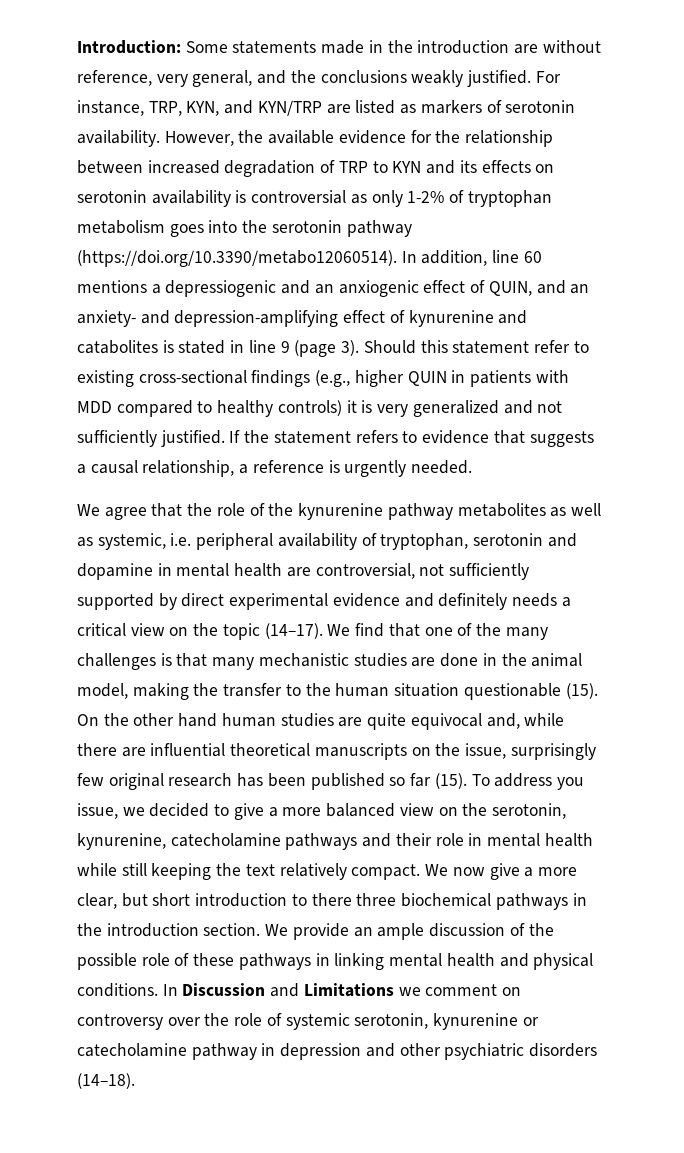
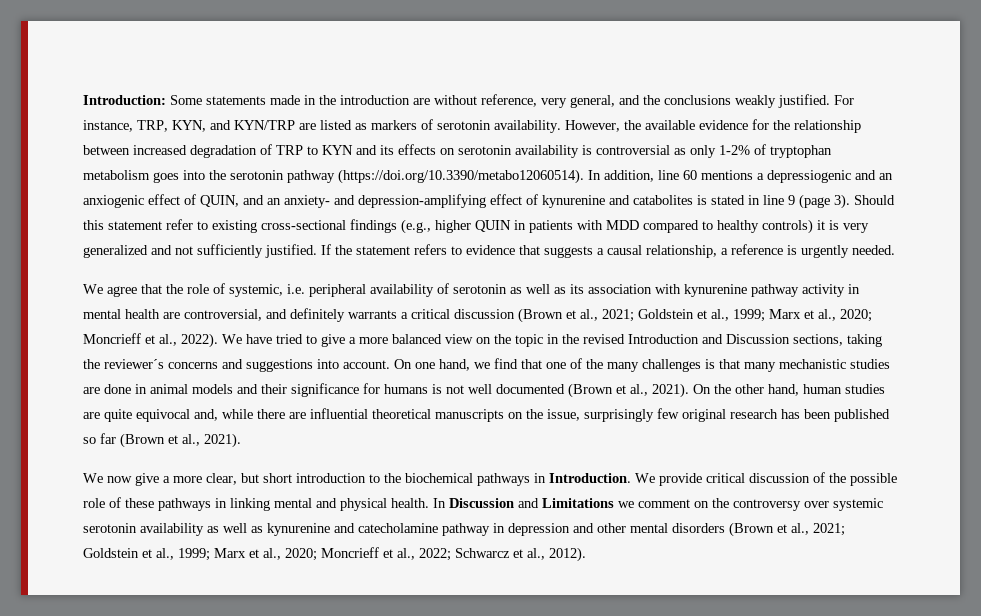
- We agree that the role of the kynurenine pathway metabolites as well as systemic, i.e. peripheral availability of tryptophan, serotonin and dopamine in mental health are controversial, not sufficiently supported by direct experimental evidence and definitely needs a critical view on the topic (14–17). We find that one of the many challenges is that many mechanistic studies are done in the animal model, making the transfer to the human situation questionable (15).
+ We agree that the role of systemic, i.e. peripheral availability of serotonin as well as its association with kynurenine pathway activity in mental health are controversial, and definitely warrants a critical discussion (Brown et al., 2021; Goldstein et al., 1999; Marx et al., 2020; Moncrieff et al., 2022). We have tried to give a more balanced view on the topic in the revised Introduction and Discussion sections, taking the reviewer´s concerns and suggestions into account. On one hand, we find that one of the many challenges is that many mechanistic studies are done in animal models and their significance for humans is not well documented (Brown et al., 2021).
- On the other hand human studies are quite equivocal and, while there are influential theoretical manuscripts on the issue, surprisingly few original research has been published so far (15). To address you issue, we decided to give a more balanced view on the serotonin, kynurenine, catecholamine pathways and their role in mental health while still keeping the text relatively compact. We now give a more clear, but short introduction to there three biochemical pathways in the introduction section. We provide an ample discussion of the possible role of these pathways in linking mental health and physical conditions.
+ On the other hand, human studies are quite equivocal and, while there are influential theoretical manuscripts on the issue, surprisingly few original research has been published so far (Brown et al., 2021).
+ We now give a more clear, but short introduction to the biochemical pathways in Introduction. We provide critical discussion of the possible role of these pathways in linking mental and physical health.
- In Discussion and Limitations we comment on controversy over the role of systemic serotonin, kynurenine or catecholamine pathway in depression and other psychiatric disorders (14–18).
+ In Discussion and Limitations we comment on the controversy over systemic serotonin availability as well as kynurenine and catecholamine pathway in depression and other mental disorders (Brown et al., 2021; Goldstein et al., 1999; Marx et al., 2020; Moncrieff et al., 2022; Schwarcz et al., 2012).

